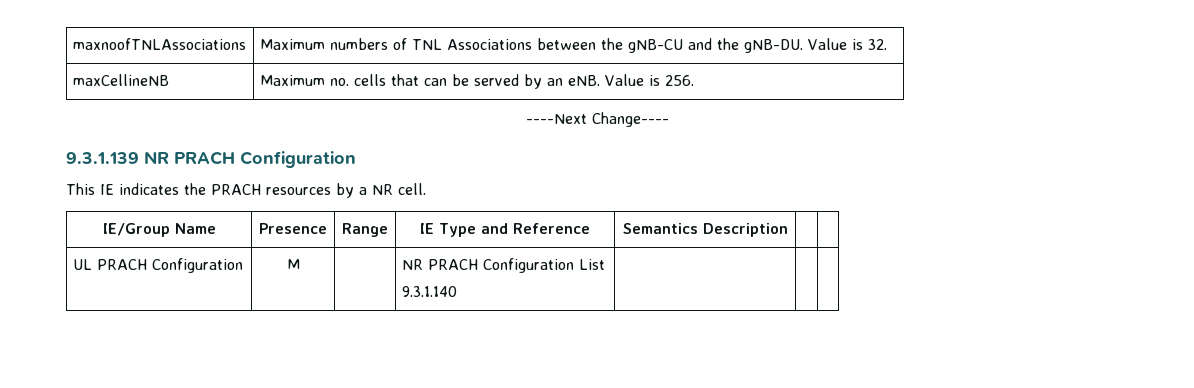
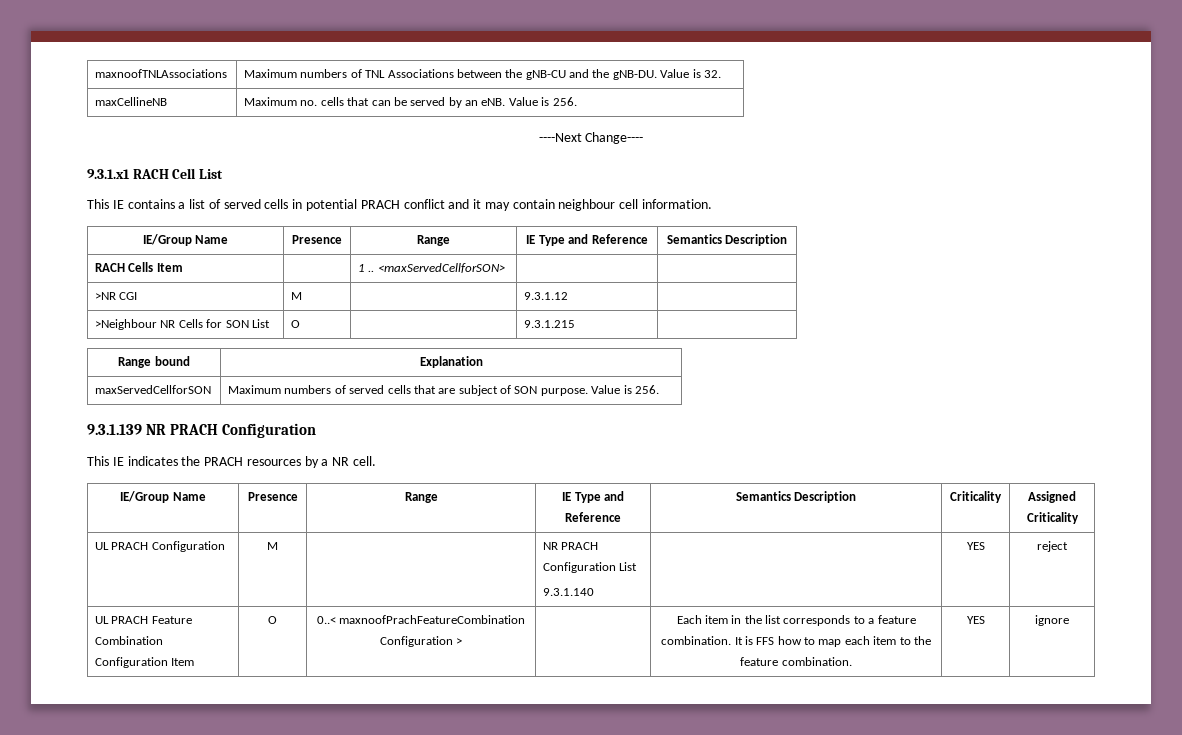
+ 9.3.1.x1 RACH Cell List
+ This IE contains a list of served cells in potential PRACH conflict and it may contain neighbour cell information.
+ IE/Group Name | Presence | Range | IE Type and Reference | Semantics Description
+ RACH Cells Item | | 1 .. <maxServedCellforSON> | |
+ >NR CGI | M | | 9.3.1.12 |
+ >Neighbour NR Cells for SON List | O | | 9.3.1.215 |
+ Range bound | Explanation
+ maxServedCellforSON | Maximum numbers of served cells that are subject of SON purpose. Value is 256.
- IE/Group Name | Presence | Range | IE Type and Reference | Semantics Description | |
+ IE/Group Name | Presence | Range | IE Type and Reference | Semantics Description | Criticality | Assigned Criticality
  UL PRACH Configuration | M | | NR PRACH Configuration List
- 9.3.1.140 | | |
+ 9.3.1.140 | | YES | reject
+ UL PRACH Feature Combination Configuration Item | O | 0..< maxnoofPrachFeatureCombination Configuration > | | Each item in the list corresponds to a feature combination. It is FFS how to map each item to the feature combination. | YES | ignore

